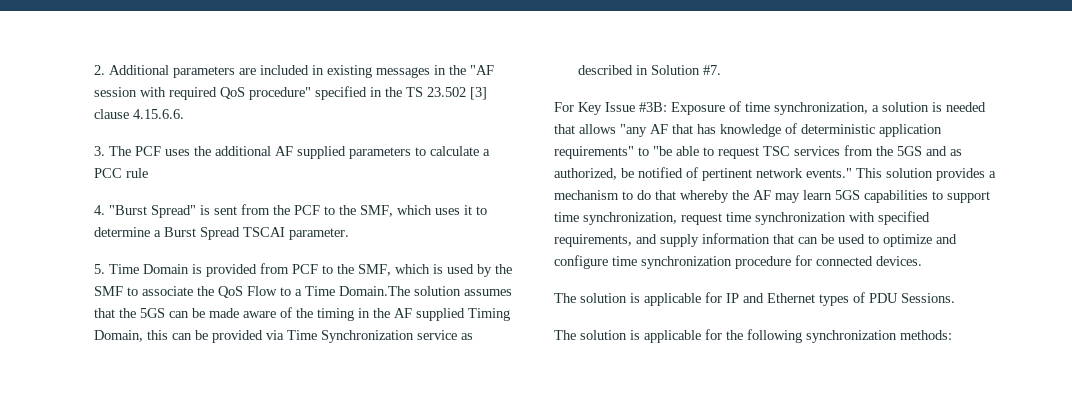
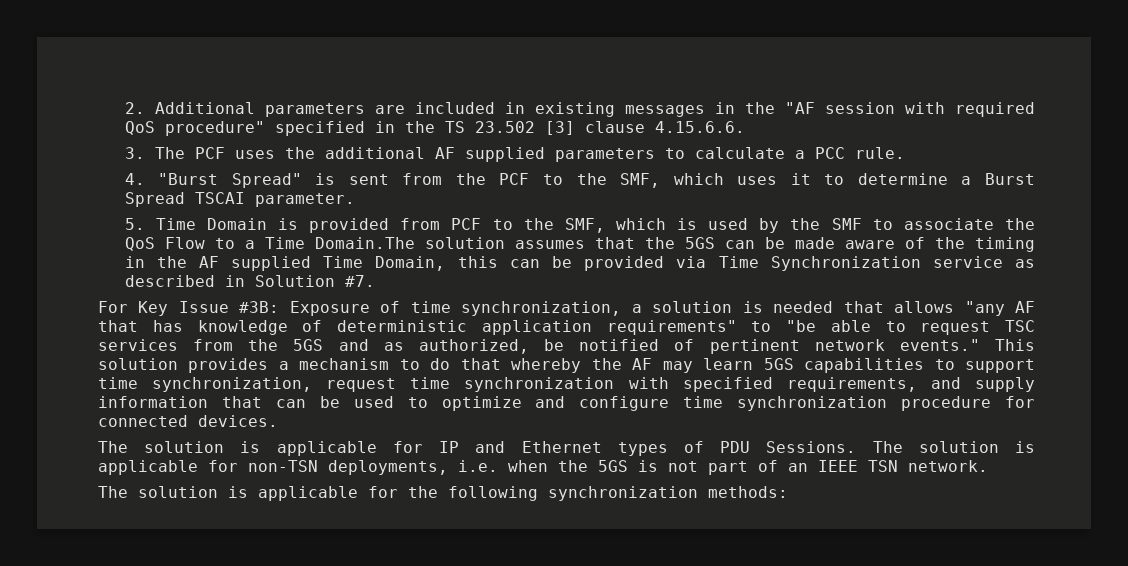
- 3. The PCF uses the additional AF supplied parameters to calculate a PCC rule
+ 3. The PCF uses the additional AF supplied parameters to calculate a PCC rule.
- 5. Time Domain is provided from PCF to the SMF, which is used by the SMF to associate the QoS Flow to a Time Domain.The solution assumes that the 5GS can be made aware of the timing in the AF supplied Timing Domain, this can be provided via Time Synchronization service as described in Solution #7.
+ 5. Time Domain is provided from PCF to the SMF, which is used by the SMF to associate the QoS Flow to a Time Domain.The solution assumes that the 5GS can be made aware of the timing in the AF supplied Time Domain, this can be provided via Time Synchronization service as described in Solution #7.
+ The solution is applicable for non-TSN deployments, i.e. when the 5GS is not part of an IEEE TSN network.

